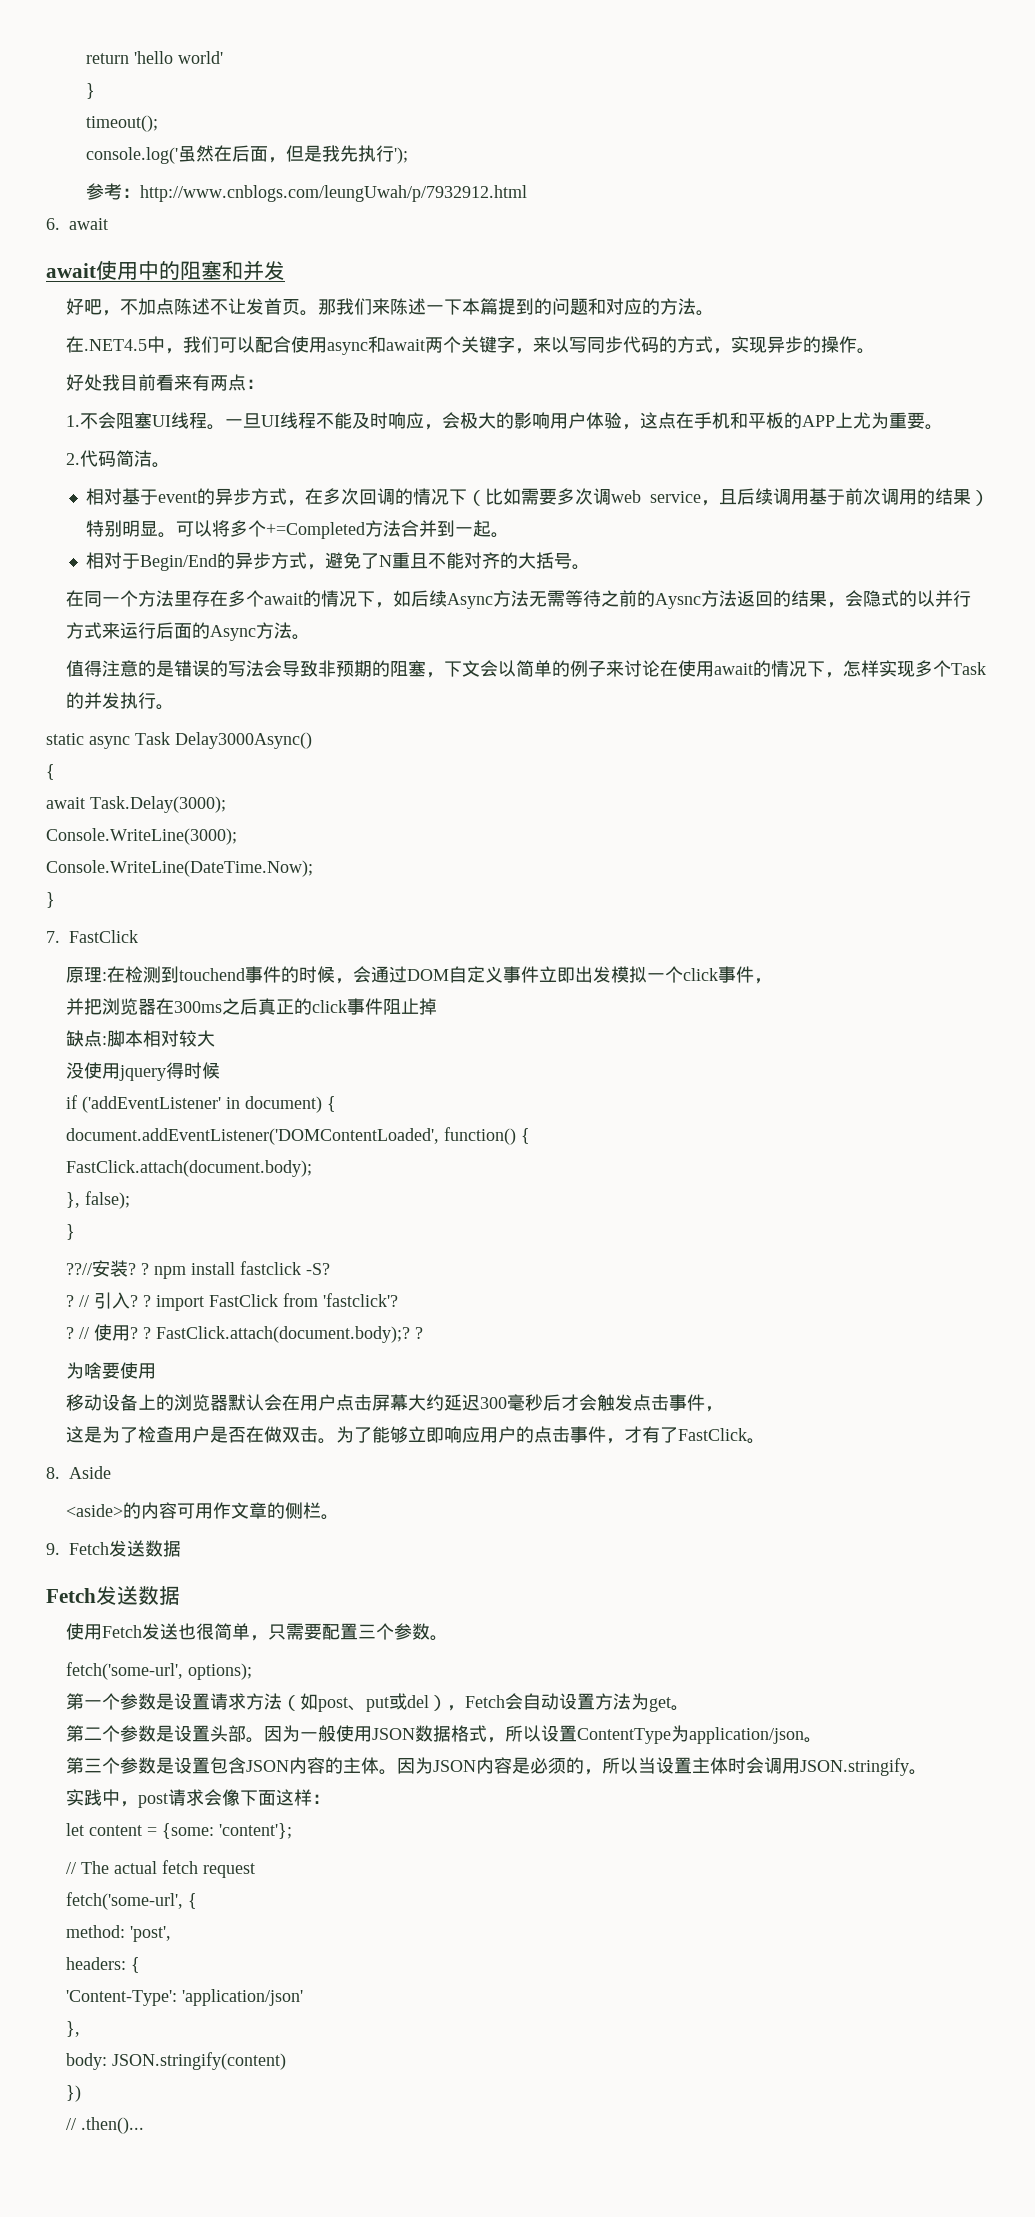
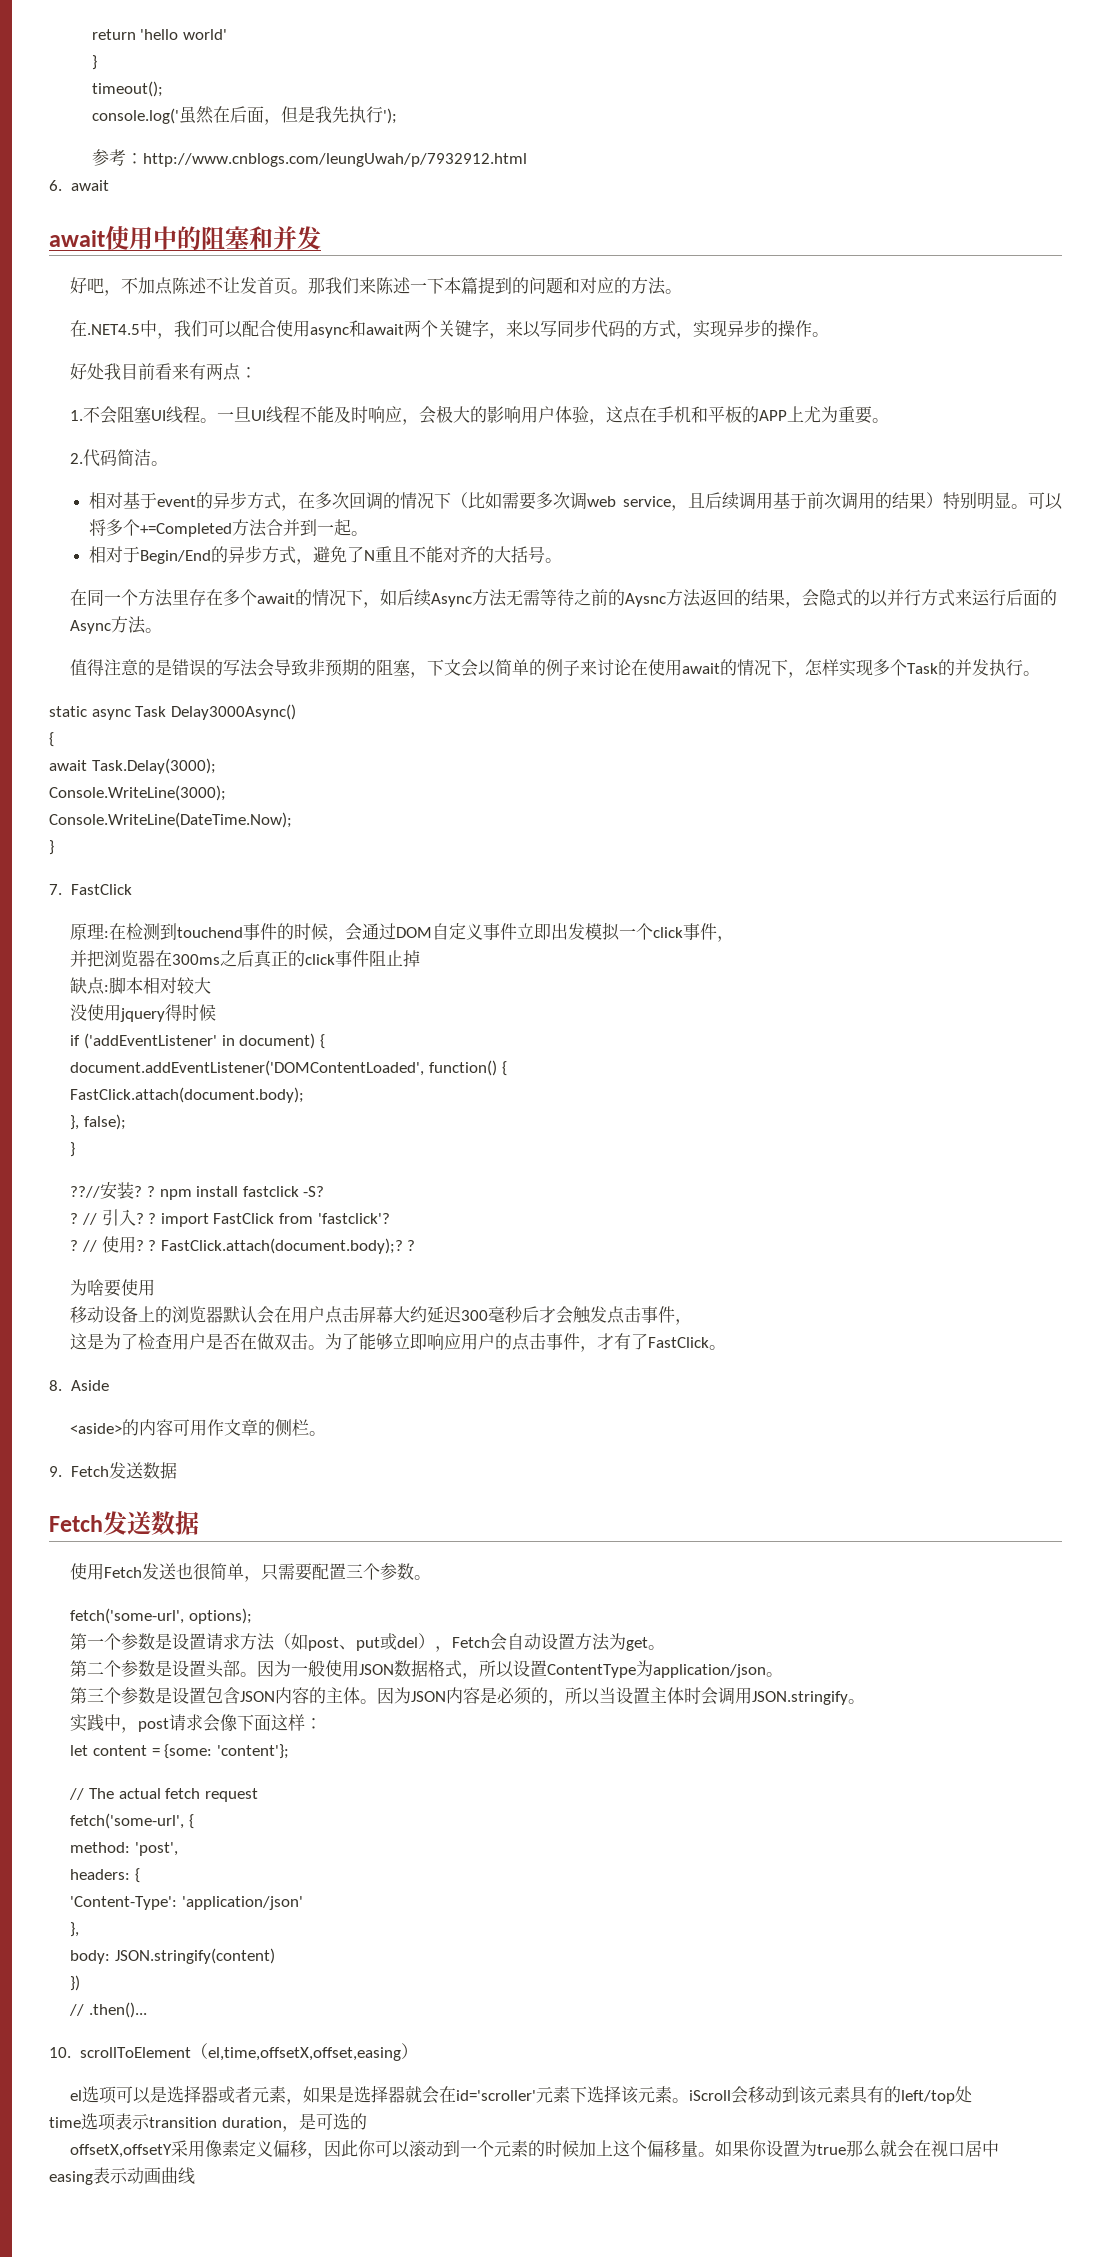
+ 10. scrollToElement（el,time,offsetX,offset,easing）
+ el选项可以是选择器或者元素，如果是选择器就会在id='scroller'元素下选择该元素。iScroll会移动到该元素具有的left/top处
+ time选项表示transition duration，是可选的
+ offsetX,offsetY采用像素定义偏移，因此你可以滚动到一个元素的时候加上这个偏移量。如果你设置为true那么就会在视口居中
+ easing表示动画曲线

